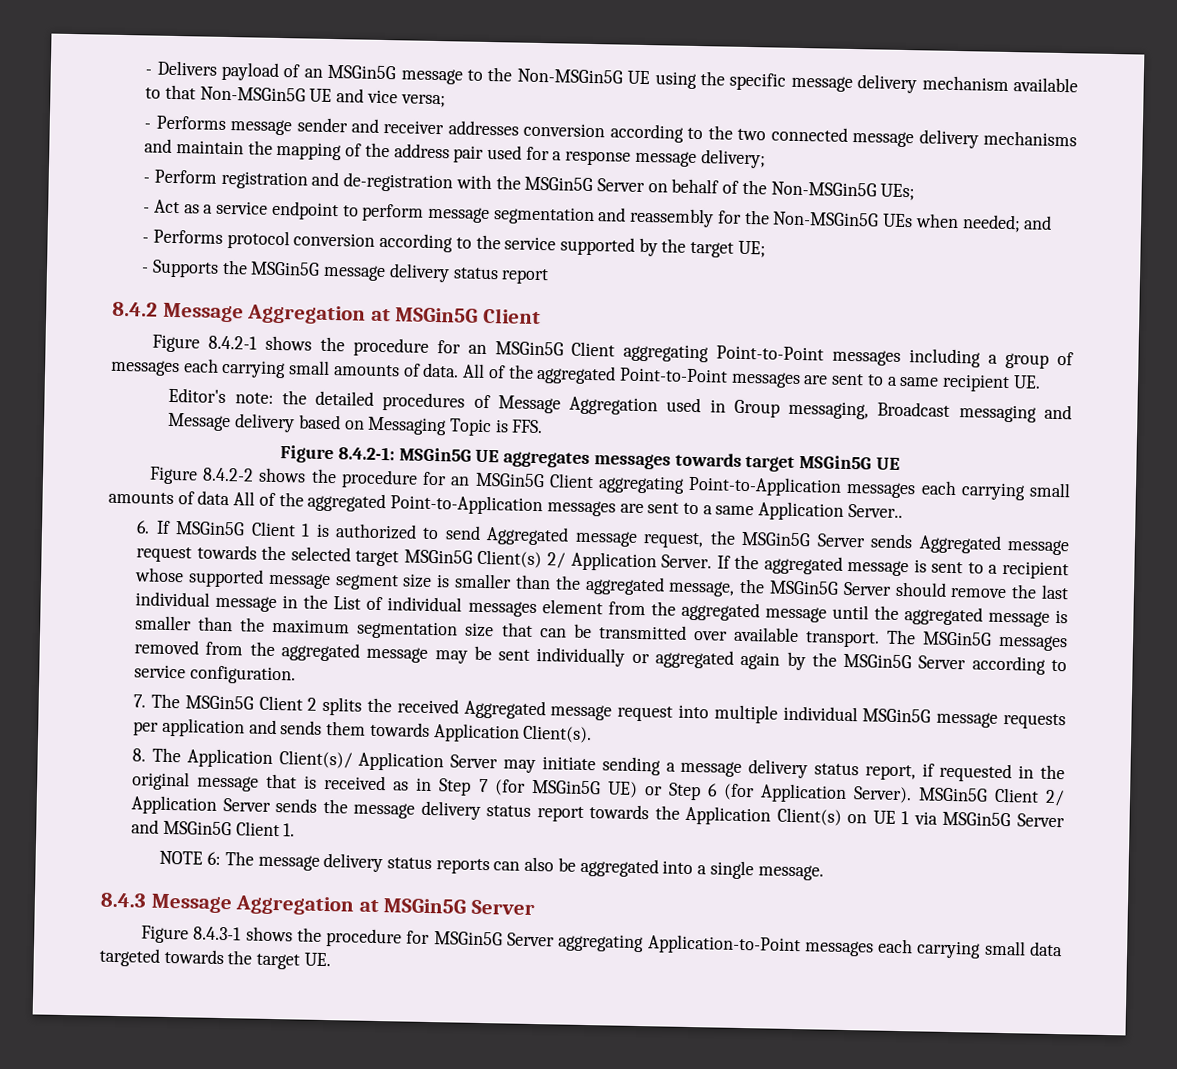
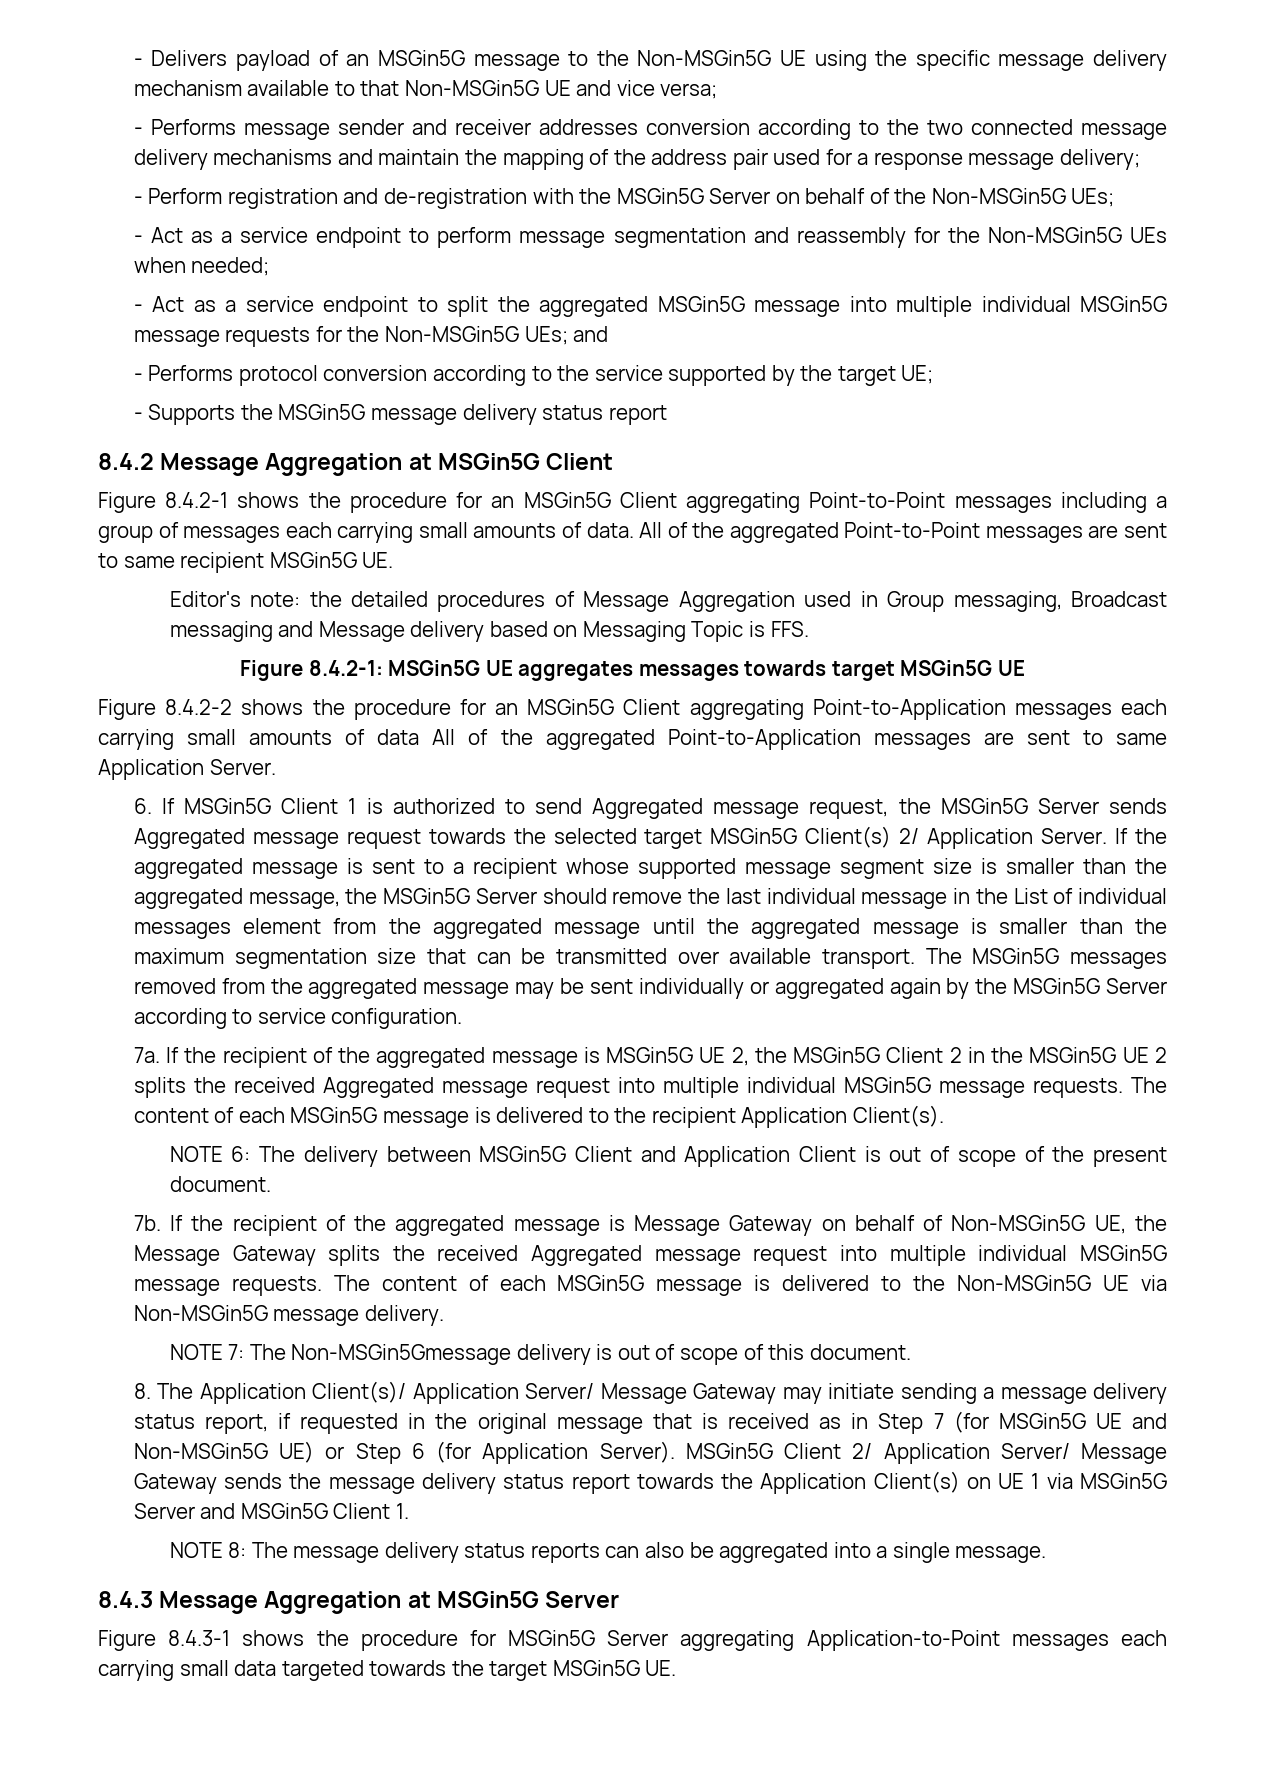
- - Act as a service endpoint to perform message segmentation and reassembly for the Non-MSGin5G UEs when needed; and
+ - Act as a service endpoint to perform message segmentation and reassembly for the Non-MSGin5G UEs when needed;
+ - Act as a service endpoint to split the aggregated MSGin5G message into multiple individual MSGin5G message requests for the Non-MSGin5G UEs; and
- All of the aggregated Point-to-Point messages are sent to a same recipient UE.
+ All of the aggregated Point-to-Point messages are sent to same recipient MSGin5G UE.
- Figure 8.4.2-2 shows the procedure for an MSGin5G Client aggregating Point-to-Application messages each carrying small amounts of data All of the aggregated Point-to-Application messages are sent to a same Application Server..
+ Figure 8.4.2-2 shows the procedure for an MSGin5G Client aggregating Point-to-Application messages each carrying small amounts of data All of the aggregated Point-to-Application messages are sent to same Application Server.
- 7. The MSGin5G Client 2 splits the received Aggregated message request into multiple individual MSGin5G message requests per application and sends them towards Application Client(s).
+ 7a. If the recipient of the aggregated message is MSGin5G UE 2, the MSGin5G Client 2 in the MSGin5G UE 2 splits the received Aggregated message request into multiple individual MSGin5G message requests. The content of each MSGin5G message is delivered to the recipient Application Client(s).
+ NOTE 6: The delivery between MSGin5G Client and Application Client is out of scope of the present document.
+ 7b. If the recipient of the aggregated message is Message Gateway on behalf of Non-MSGin5G UE, the Message Gateway splits the received Aggregated message request into multiple individual MSGin5G message requests. The content of each MSGin5G message is delivered to the Non-MSGin5G UE via Non-MSGin5G message delivery.
+ NOTE 7: The Non-MSGin5Gmessage delivery is out of scope of this document.
- 8. The Application Client(s)/ Application Server may initiate sending a message delivery status report, if requested in the original message that is received as in Step 7 (for MSGin5G UE) or Step 6 (for Application Server).
+ 8. The Application Client(s)/ Application Server/ Message Gateway may initiate sending a message delivery status report, if requested in the original message that is received as in Step 7 (for MSGin5G UE and Non-MSGin5G UE) or Step 6 (for Application Server).
- MSGin5G Client 2/ Application Server sends the message delivery status report towards the Application Client(s) on UE 1 via MSGin5G Server and MSGin5G Client 1.
+ MSGin5G Client 2/ Application Server/ Message Gateway sends the message delivery status report towards the Application Client(s) on UE 1 via MSGin5G Server and MSGin5G Client 1.
- NOTE 6: The message delivery status reports can also be aggregated into a single message.
+ NOTE 8: The message delivery status reports can also be aggregated into a single message.
- Figure 8.4.3-1 shows the procedure for MSGin5G Server aggregating Application-to-Point messages each carrying small data targeted towards the target UE.
+ Figure 8.4.3-1 shows the procedure for MSGin5G Server aggregating Application-to-Point messages each carrying small data targeted towards the target MSGin5G UE.

